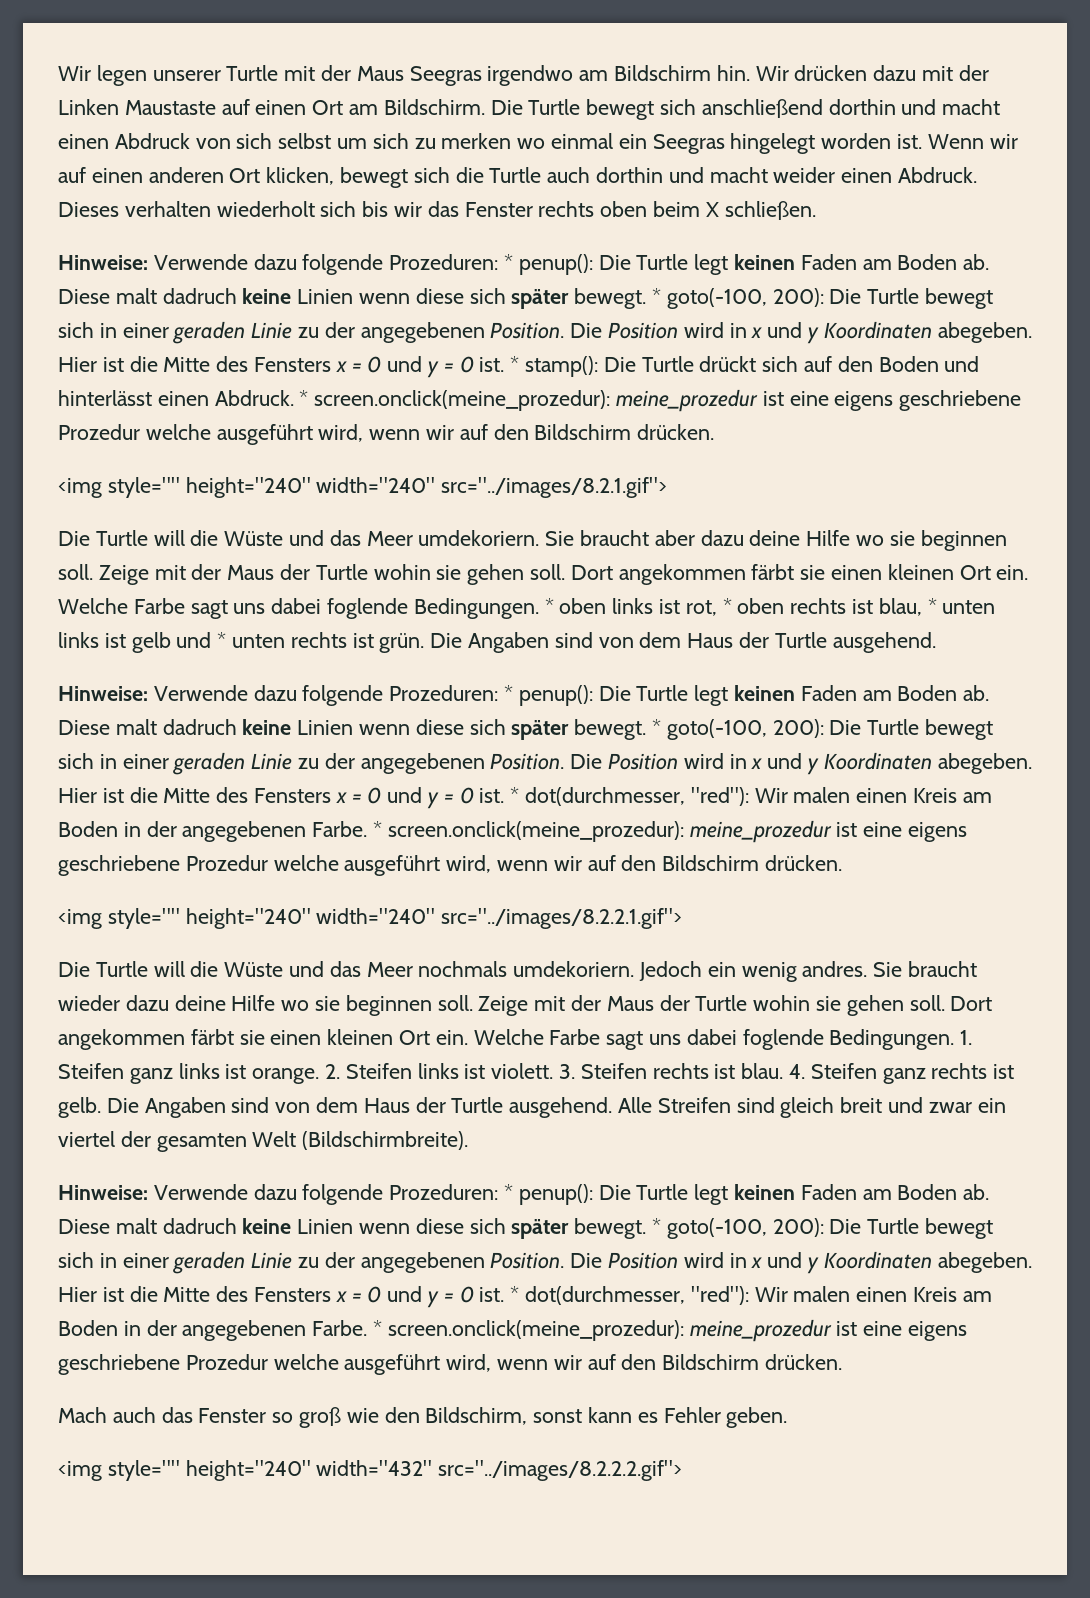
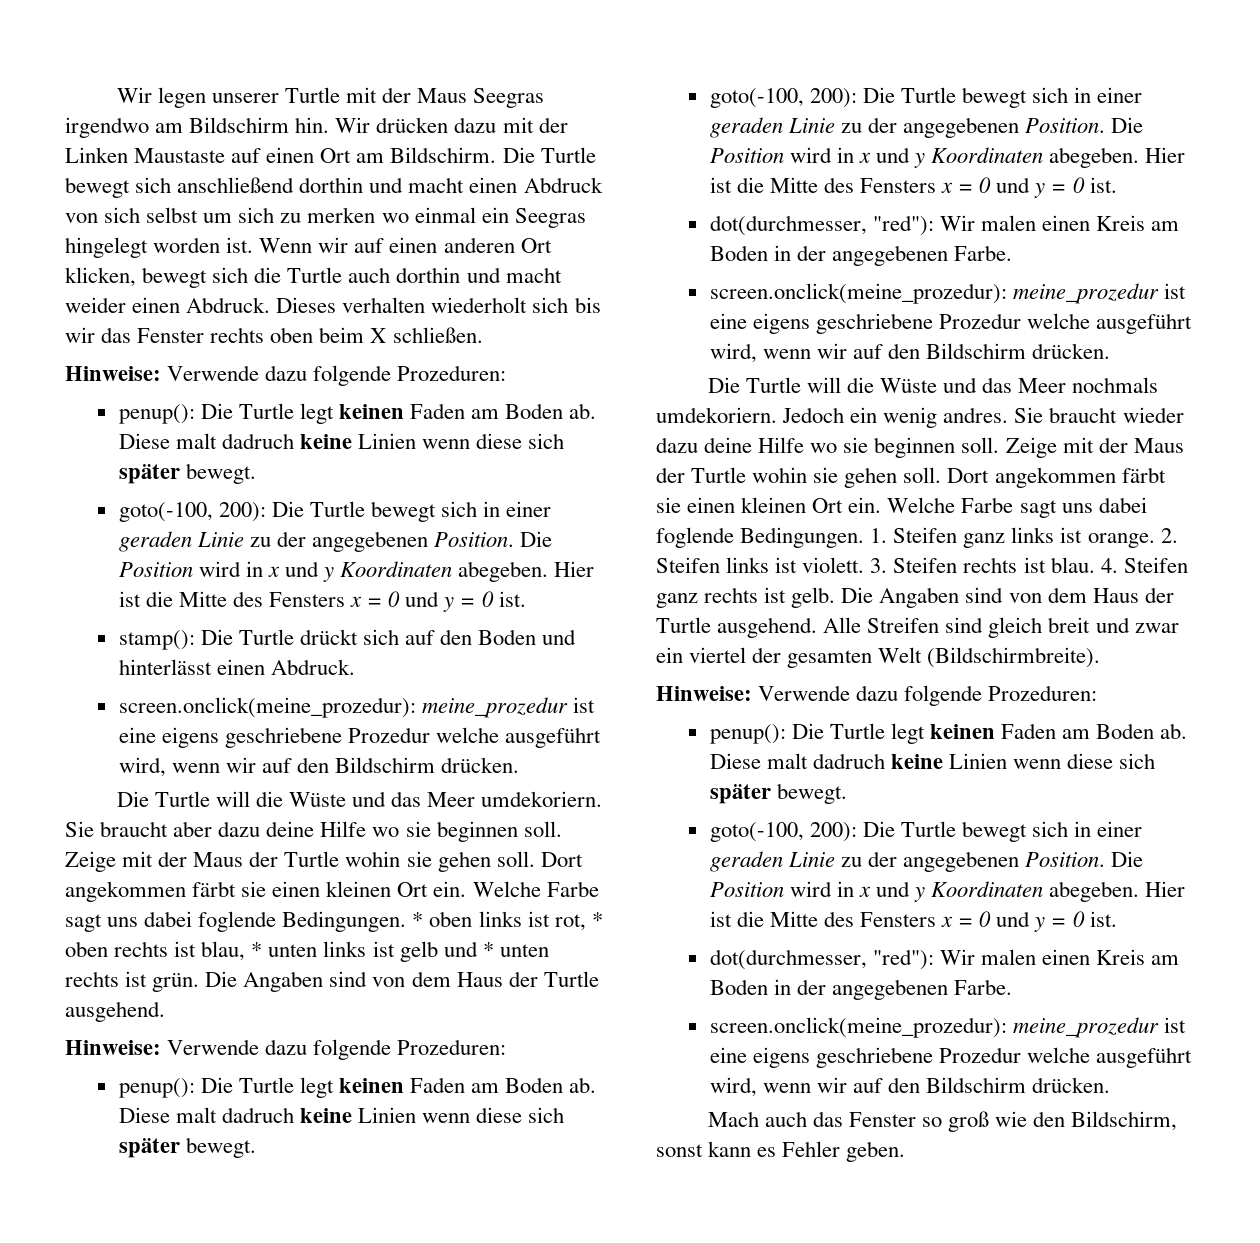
  Dieses verhalten wiederholt sich bis wir das Fenster rechts oben beim X schließen.
- Hinweise: Verwende dazu folgende Prozeduren: * penup(): Die Turtle legt keinen Faden am Boden ab. Diese malt dadruch keine Linien wenn diese sich später bewegt. * goto(-100, 200): Die Turtle bewegt sich in einer geraden Linie zu der angegebenen Position. Die Position wird in x und y Koordinaten abegeben. Hier ist die Mitte des Fensters x = 0 und y = 0 ist. * stamp():
+ Hinweise: Verwende dazu folgende Prozeduren:
+ penup(): Die Turtle legt keinen Faden am Boden ab. Diese malt dadruch keine Linien wenn diese sich später bewegt.
+ goto(-100, 200): Die Turtle bewegt sich in einer geraden Linie zu der angegebenen Position. Die Position wird in x und y Koordinaten abegeben. Hier ist die Mitte des Fensters x = 0 und y = 0 ist.
+ stamp():
- Die Turtle drückt sich auf den Boden und hinterlässt einen Abdruck. * screen.onclick(meine_prozedur):
+ Die Turtle drückt sich auf den Boden und hinterlässt einen Abdruck.
+ screen.onclick(meine_prozedur):
- <img style="" height="240" width="240" src="../images/8.2.1.gif">
  * oben links ist rot, * oben rechts ist blau, * unten links ist gelb und * unten rechts ist grün. Die Angaben sind von dem Haus der Turtle ausgehend.
- Hinweise: Verwende dazu folgende Prozeduren: * penup(): Die Turtle legt keinen Faden am Boden ab. Diese malt dadruch keine Linien wenn diese sich später bewegt. * goto(-100, 200): Die Turtle bewegt sich in einer geraden Linie zu der angegebenen Position. Die Position wird in x und y Koordinaten abegeben. Hier ist die Mitte des Fensters x = 0 und y = 0 ist. * dot(durchmesser, "red"): Wir malen einen Kreis am Boden in der angegebenen Farbe. * screen.onclick(meine_prozedur):
+ Hinweise: Verwende dazu folgende Prozeduren:
+ penup(): Die Turtle legt keinen Faden am Boden ab. Diese malt dadruch keine Linien wenn diese sich später bewegt.
+ goto(-100, 200): Die Turtle bewegt sich in einer geraden Linie zu der angegebenen Position. Die Position wird in x und y Koordinaten abegeben. Hier ist die Mitte des Fensters x = 0 und y = 0 ist.
+ dot(durchmesser, "red"): Wir malen einen Kreis am Boden in der angegebenen Farbe.
+ screen.onclick(meine_prozedur):
- <img style="" height="240" width="240" src="../images/8.2.2.1.gif">
  Alle Streifen sind gleich breit und zwar ein viertel der gesamten Welt (Bildschirmbreite).
- Hinweise: Verwende dazu folgende Prozeduren: * penup(): Die Turtle legt keinen Faden am Boden ab. Diese malt dadruch keine Linien wenn diese sich später bewegt. * goto(-100, 200): Die Turtle bewegt sich in einer geraden Linie zu der angegebenen Position. Die Position wird in x und y Koordinaten abegeben. Hier ist die Mitte des Fensters x = 0 und y = 0 ist. * dot(durchmesser, "red"): Wir malen einen Kreis am Boden in der angegebenen Farbe. * screen.onclick(meine_prozedur):
+ Hinweise: Verwende dazu folgende Prozeduren:
+ penup(): Die Turtle legt keinen Faden am Boden ab. Diese malt dadruch keine Linien wenn diese sich später bewegt.
+ goto(-100, 200): Die Turtle bewegt sich in einer geraden Linie zu der angegebenen Position. Die Position wird in x und y Koordinaten abegeben. Hier ist die Mitte des Fensters x = 0 und y = 0 ist.
+ dot(durchmesser, "red"): Wir malen einen Kreis am Boden in der angegebenen Farbe.
+ screen.onclick(meine_prozedur):
- <img style="" height="240" width="432" src="../images/8.2.2.2.gif">

